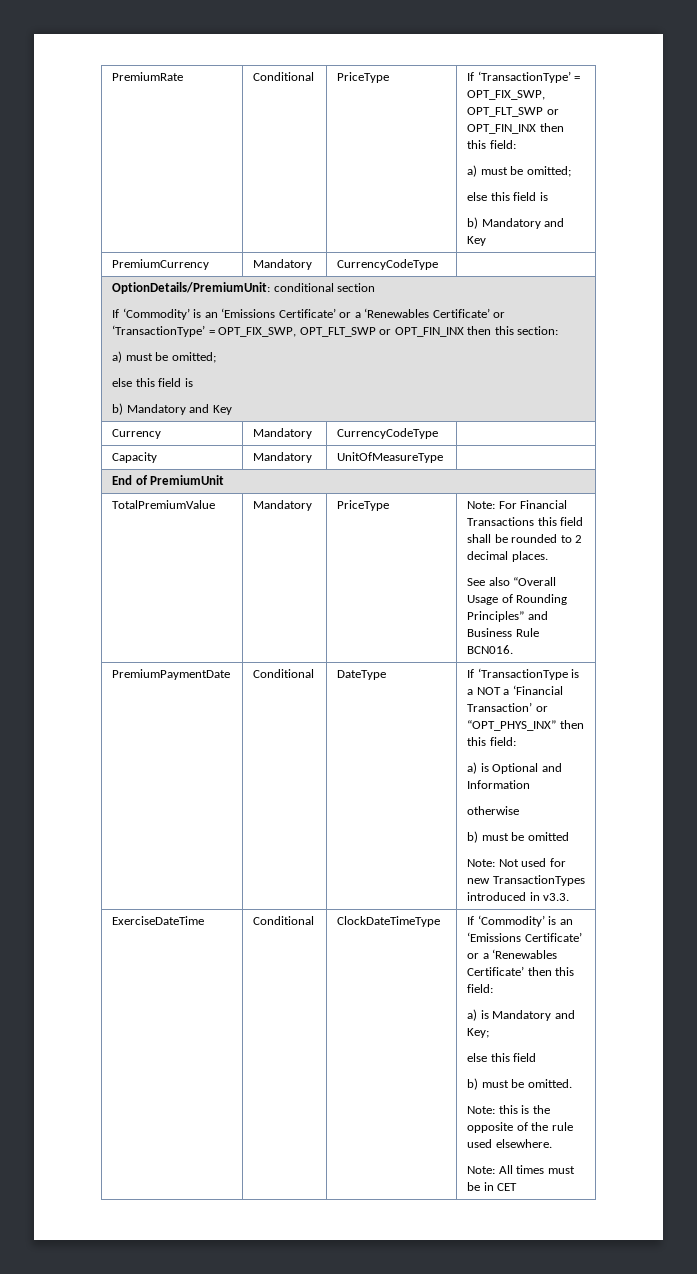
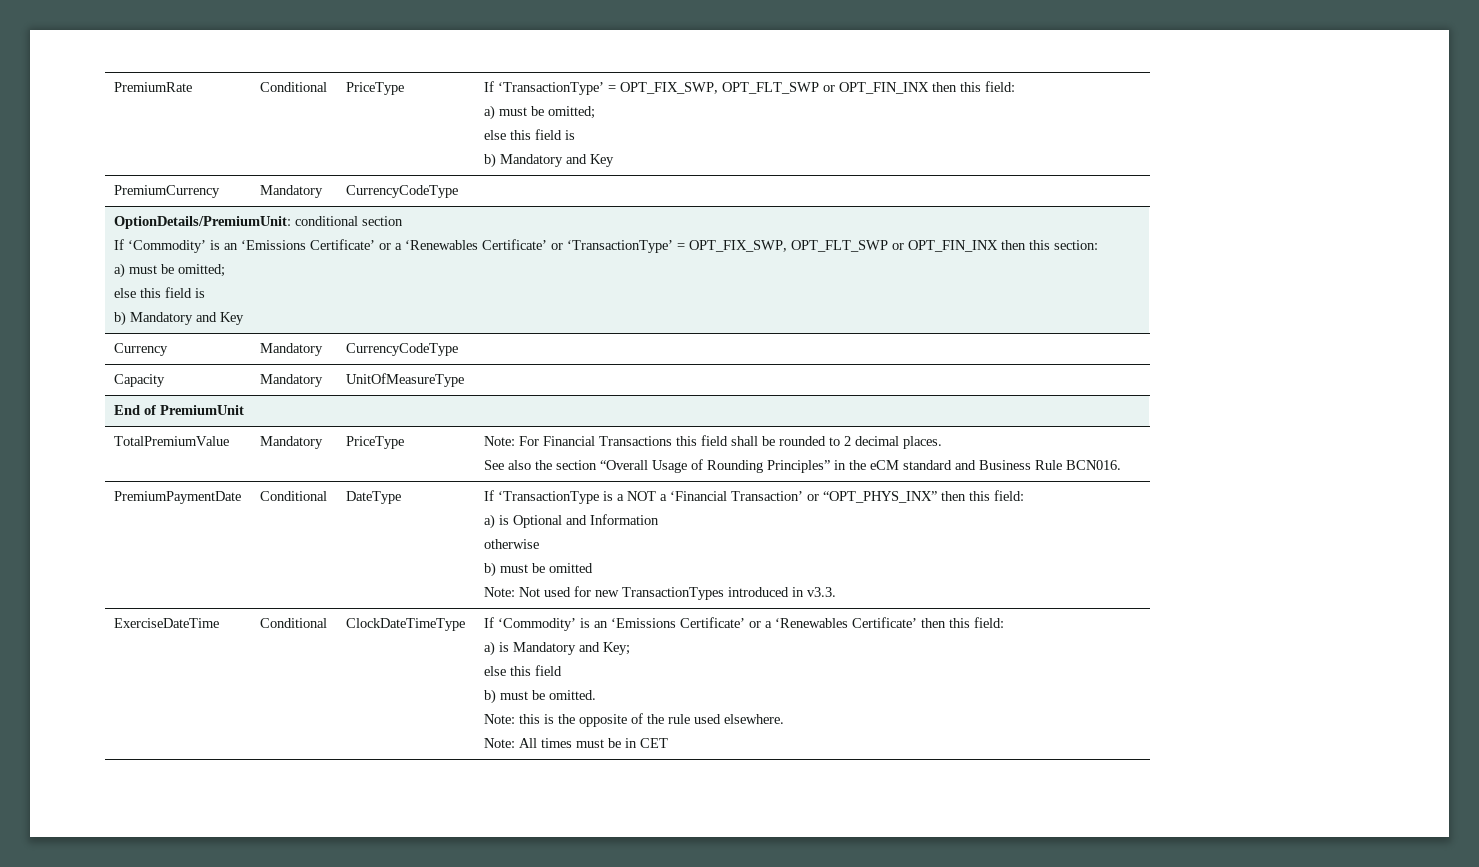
  TotalPremiumValue | Mandatory | PriceType | Note: For Financial Transactions this field shall be rounded to 2 decimal places.
- See also “Overall Usage of Rounding Principles” and Business Rule BCN016.
+ See also the section “Overall Usage of Rounding Principles” in the eCM standard and Business Rule BCN016.

